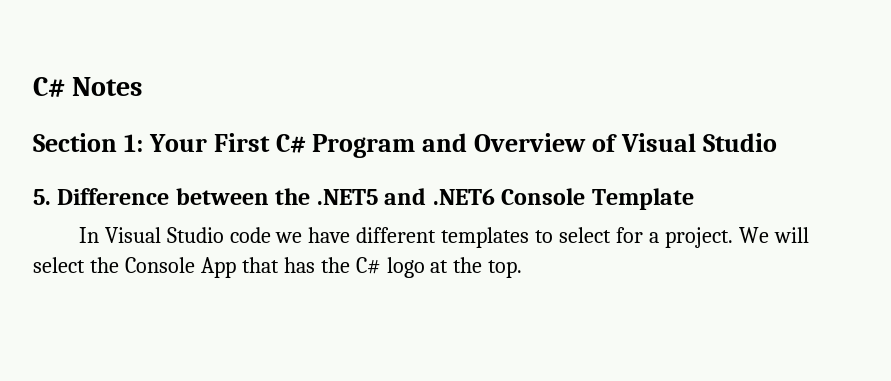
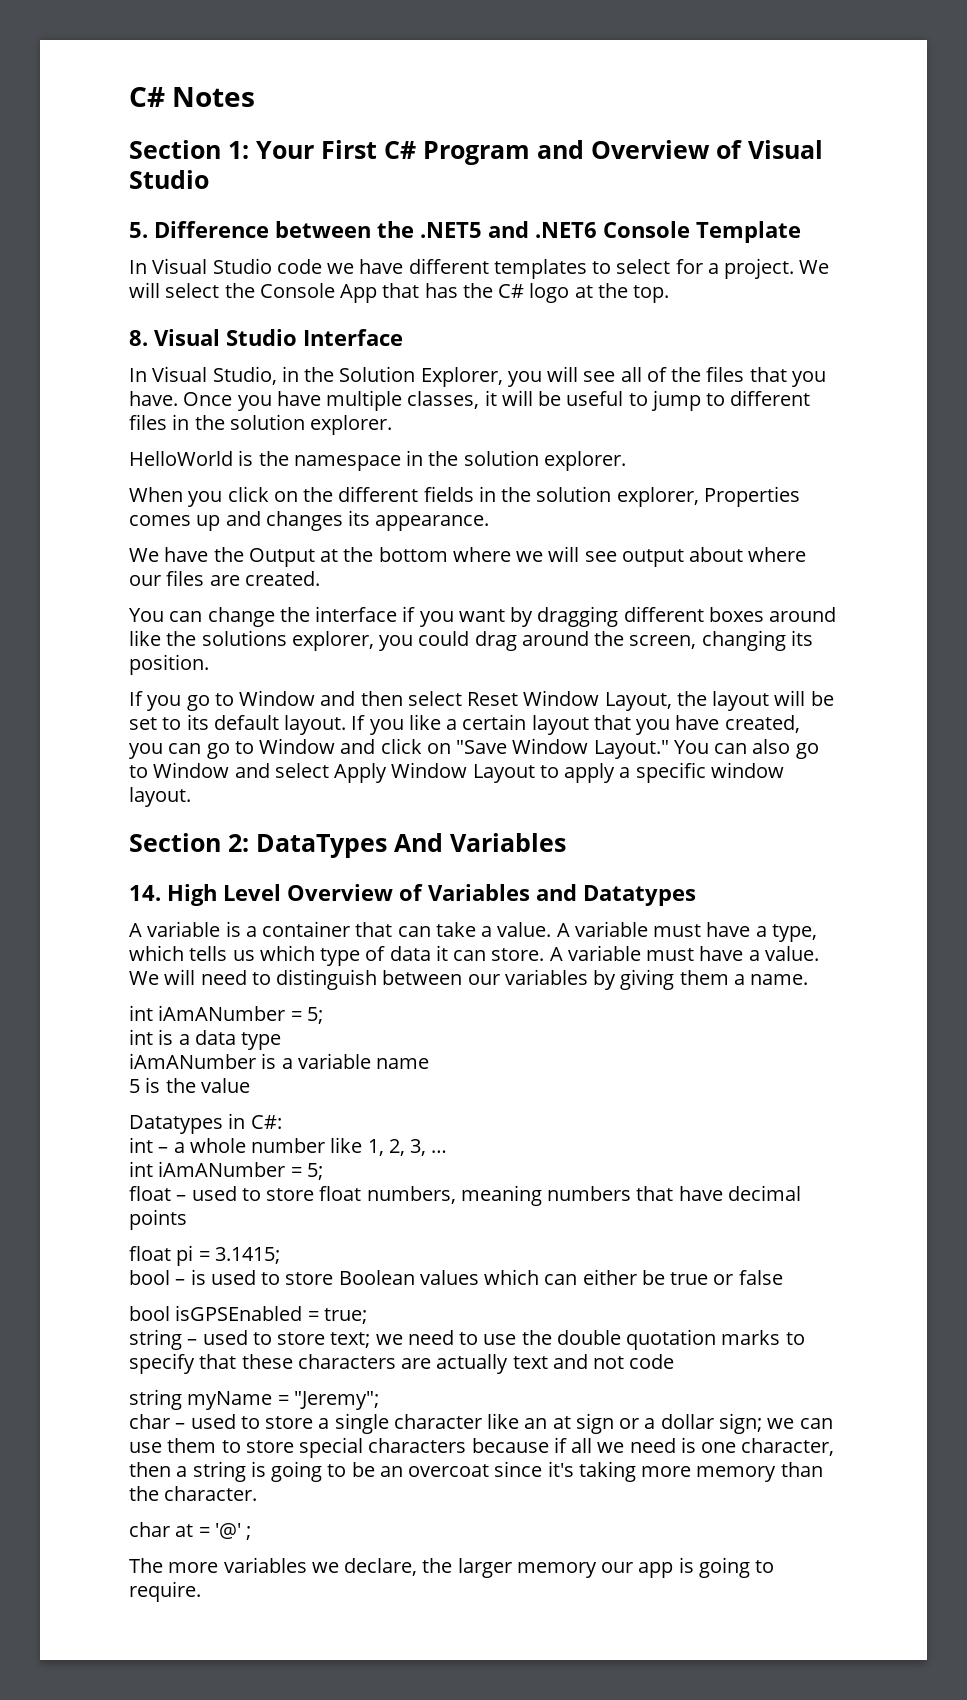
+ 8. Visual Studio Interface
+ In Visual Studio, in the Solution Explorer, you will see all of the files that you have. Once you have multiple classes, it will be useful to jump to different files in the solution explorer.
+ HelloWorld is the namespace in the solution explorer.
+ When you click on the different fields in the solution explorer, Properties comes up and changes its appearance.
+ We have the Output at the bottom where we will see output about where our files are created.
+ You can change the interface if you want by dragging different boxes around like the solutions explorer, you could drag around the screen, changing its position.
+ If you go to Window and then select Reset Window Layout, the layout will be set to its default layout. If you like a certain layout that you have created, you can go to Window and click on "Save Window Layout." You can also go to Window and select Apply Window Layout to apply a specific window layout.
+ Section 2: DataTypes And Variables
+ 14. High Level Overview of Variables and Datatypes
+ A variable is a container that can take a value. A variable must have a type, which tells us which type of data it can store. A variable must have a value. We will need to distinguish between our variables by giving them a name.
+ int iAmANumber = 5;
+ int is a data type
+ iAmANumber is a variable name
+ 5 is the value
+ Datatypes in C#:
+ int – a whole number like 1, 2, 3, …
+ int iAmANumber = 5;
+ float – used to store float numbers, meaning numbers that have decimal points
+ float pi = 3.1415;
+ bool – is used to store Boolean values which can either be true or false
+ bool isGPSEnabled = true;
+ string – used to store text; we need to use the double quotation marks to specify that these characters are actually text and not code
+ string myName = "Jeremy";
+ char – used to store a single character like an at sign or a dollar sign; we can use them to store special characters because if all we need is one character, then a string is going to be an overcoat since it's taking more memory than the character.
+ char at = '@' ;
+ The more variables we declare, the larger memory our app is going to require.

